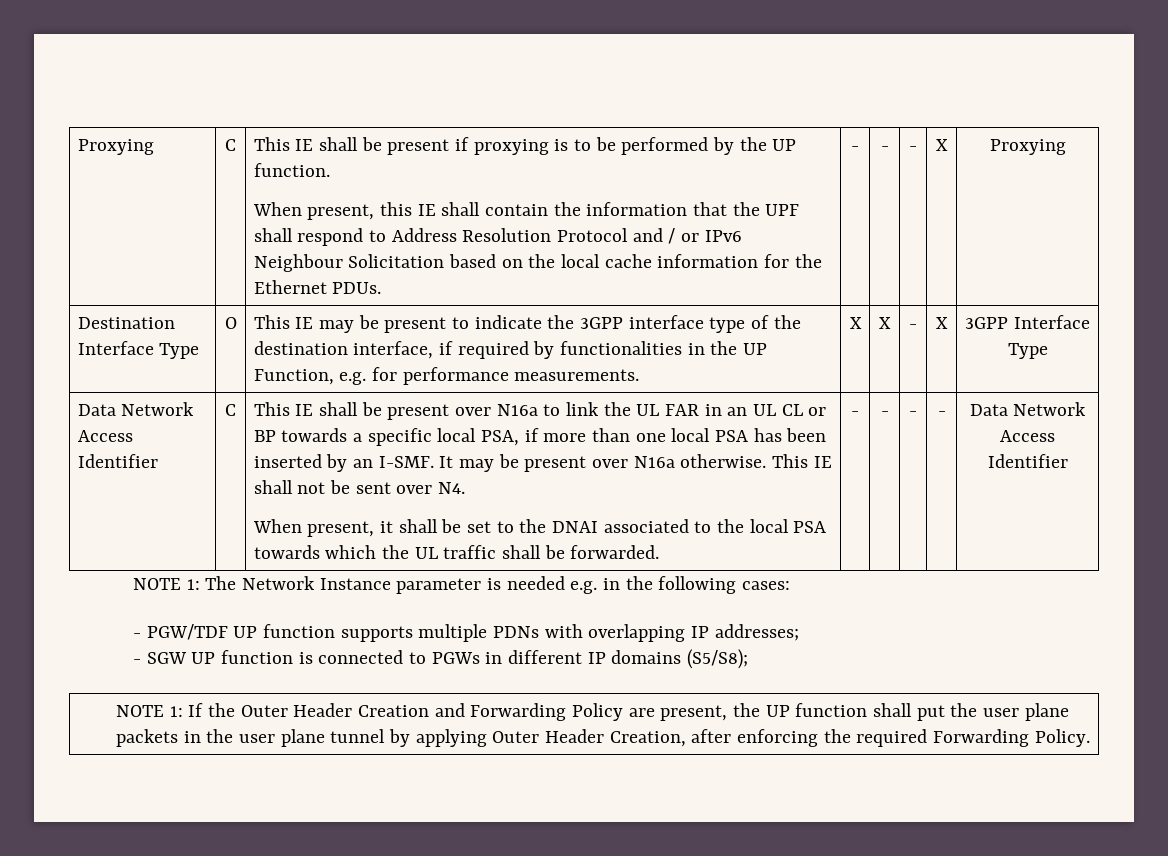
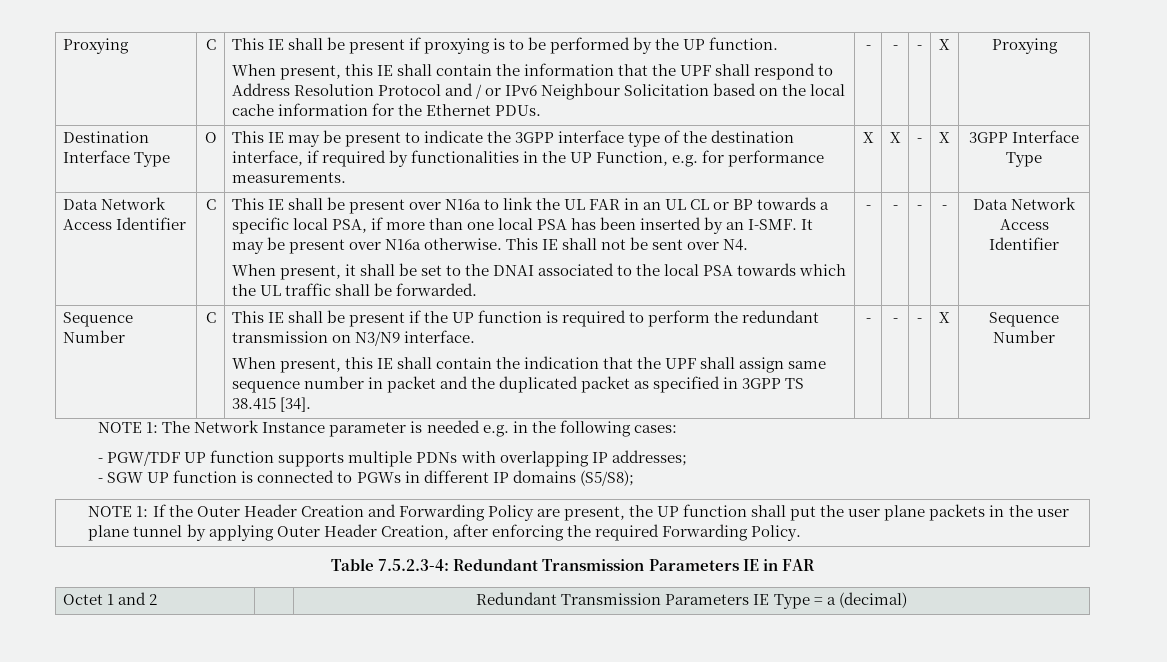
+ Sequence Number | C | This IE shall be present if the UP function is required to perform the redundant transmission on N3/N9 interface.
+ When present, this IE shall contain the indication that the UPF shall assign same sequence number in packet and the duplicated packet as specified in 3GPP TS 38.415 [34]. | - | - | - | X | Sequence Number
+ Table 7.5.2.3-4: Redundant Transmission Parameters IE in FAR
+ Octet 1 and 2 | | Redundant Transmission Parameters IE Type = a (decimal)

